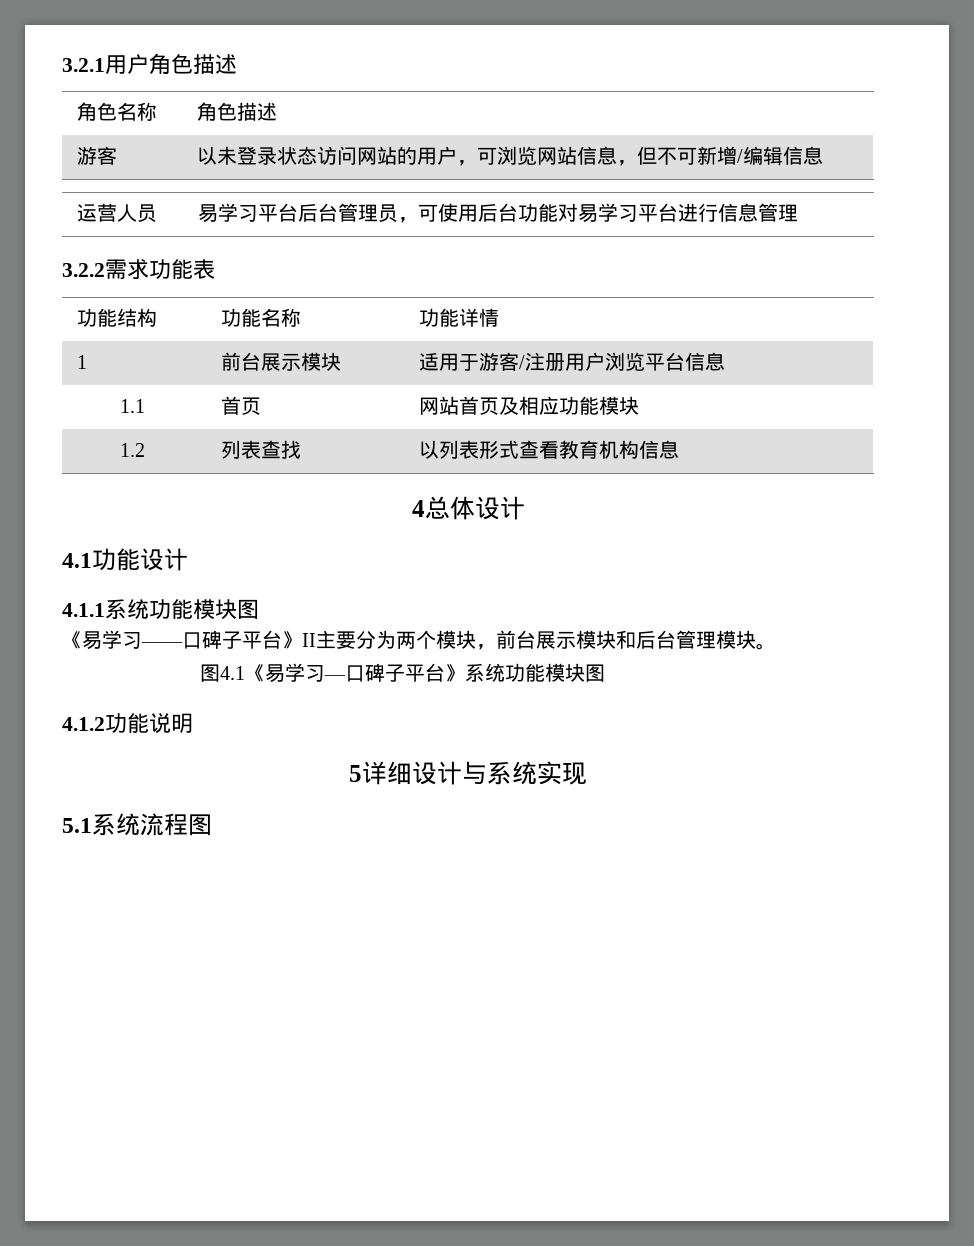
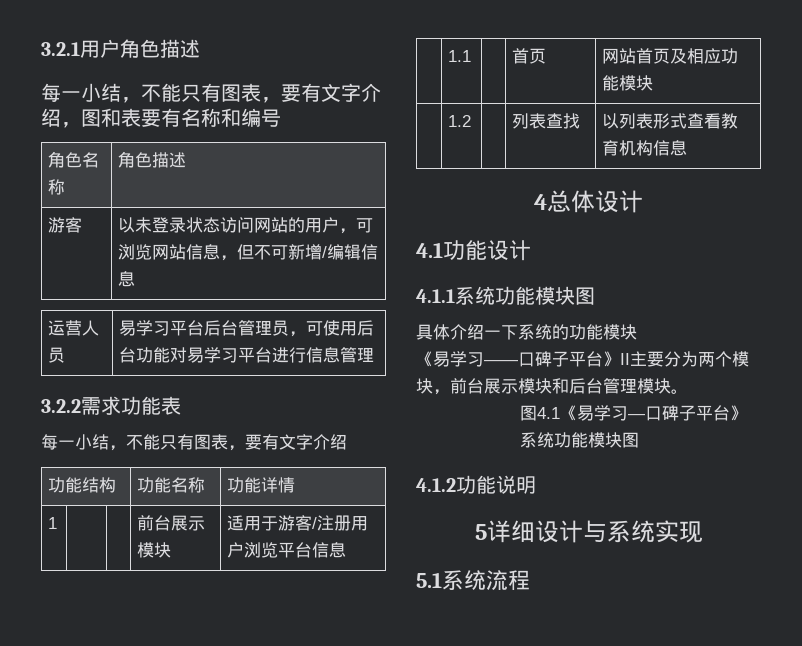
+ 每一小结，不能只有图表，要有文字介绍，图和表要有名称和编号
  3.2.2需求功能表
+ 每一小结，不能只有图表，要有文字介绍
+ 具体介绍一下系统的功能模块
- 5.1系统流程图
+ 5.1系统流程

